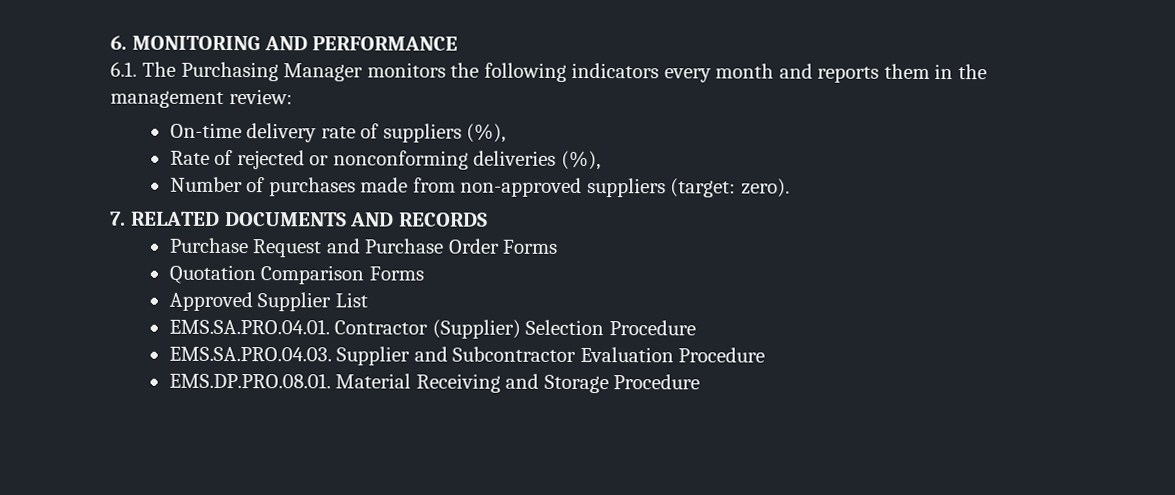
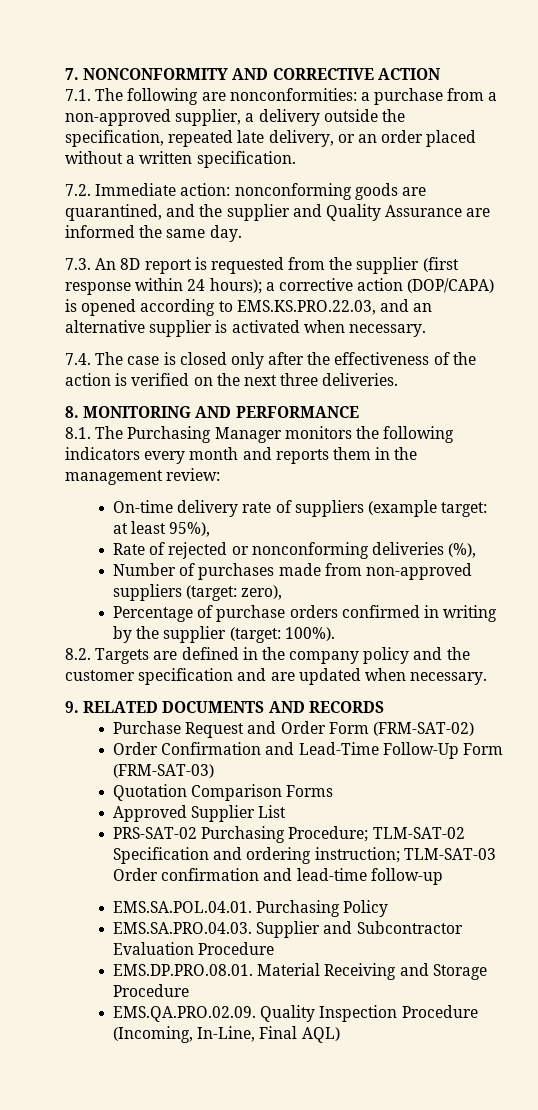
- 6. MONITORING AND PERFORMANCE
+ 7. NONCONFORMITY AND CORRECTIVE ACTION
+ 7.1. The following are nonconformities: a purchase from a non-approved supplier, a delivery outside the specification, repeated late delivery, or an order placed without a written specification.
+ 7.2. Immediate action: nonconforming goods are quarantined, and the supplier and Quality Assurance are informed the same day.
+ 7.3. An 8D report is requested from the supplier (first response within 24 hours); a corrective action (DOP/CAPA) is opened according to EMS.KS.PRO.22.03, and an alternative supplier is activated when necessary.
+ 7.4. The case is closed only after the effectiveness of the action is verified on the next three deliveries.
+ 8. MONITORING AND PERFORMANCE
- 6.1. The Purchasing Manager monitors the following indicators every month and reports them in the management review:
+ 8.1. The Purchasing Manager monitors the following indicators every month and reports them in the management review:
- On-time delivery rate of suppliers (%),
+ On-time delivery rate of suppliers (example target: at least 95%),
- Number of purchases made from non-approved suppliers (target: zero).
- 7. RELATED DOCUMENTS AND RECORDS
+ Number of purchases made from non-approved suppliers (target: zero),
+ Percentage of purchase orders confirmed in writing by the supplier (target: 100%).
+ 8.2. Targets are defined in the company policy and the customer specification and are updated when necessary.
+ 9. RELATED DOCUMENTS AND RECORDS
- Purchase Request and Purchase Order Forms
+ Purchase Request and Order Form (FRM-SAT-02)
+ Order Confirmation and Lead-Time Follow-Up Form (FRM-SAT-03)
- EMS.SA.PRO.04.01. Contractor (Supplier) Selection Procedure
+ PRS-SAT-02 Purchasing Procedure; TLM-SAT-02 Specification and ordering instruction; TLM-SAT-03 Order confirmation and lead-time follow-up
+ EMS.SA.POL.04.01. Purchasing Policy
+ EMS.QA.PRO.02.09. Quality Inspection Procedure (Incoming, In-Line, Final AQL)

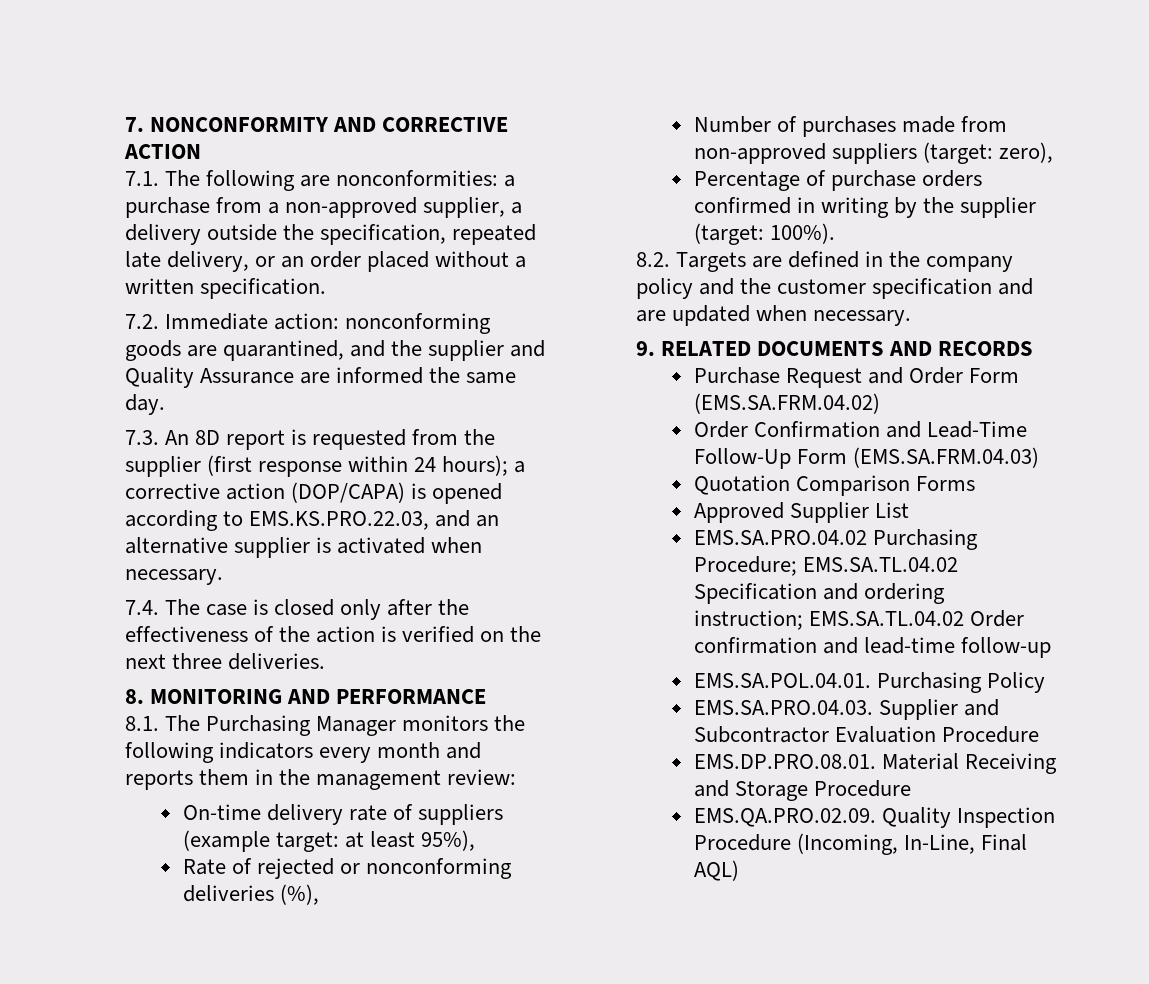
- Purchase Request and Order Form (FRM-SAT-02)
+ Purchase Request and Order Form (EMS.SA.FRM.04.02)
- Order Confirmation and Lead-Time Follow-Up Form (FRM-SAT-03)
+ Order Confirmation and Lead-Time Follow-Up Form (EMS.SA.FRM.04.03)
- PRS-SAT-02 Purchasing Procedure; TLM-SAT-02 Specification and ordering instruction; TLM-SAT-03 Order confirmation and lead-time follow-up
+ EMS.SA.PRO.04.02 Purchasing Procedure; EMS.SA.TL.04.02 Specification and ordering instruction; EMS.SA.TL.04.02 Order confirmation and lead-time follow-up

